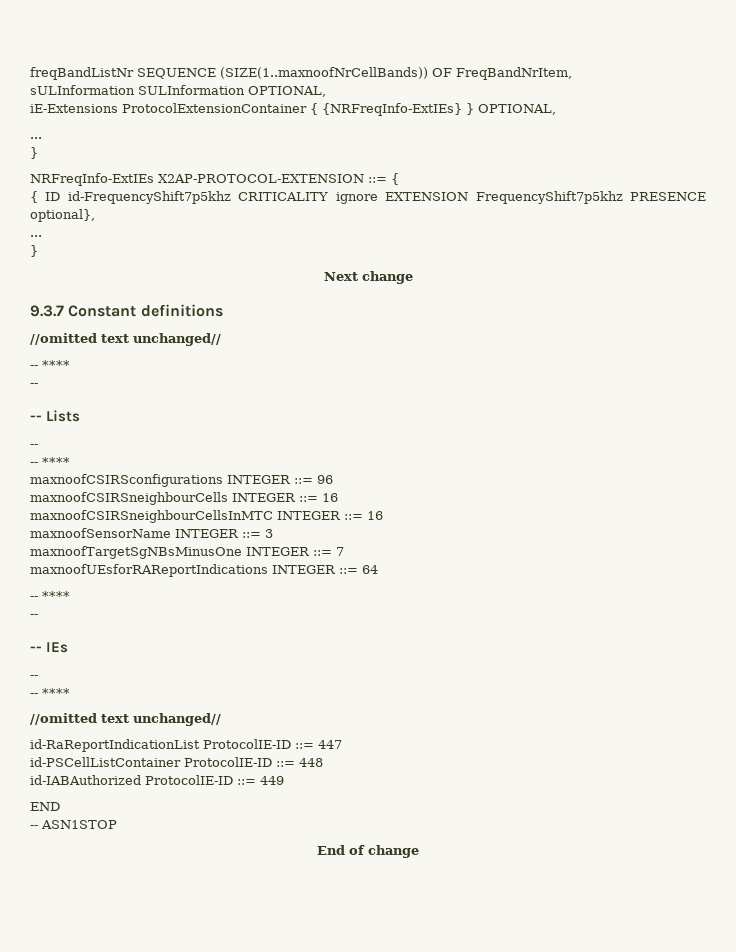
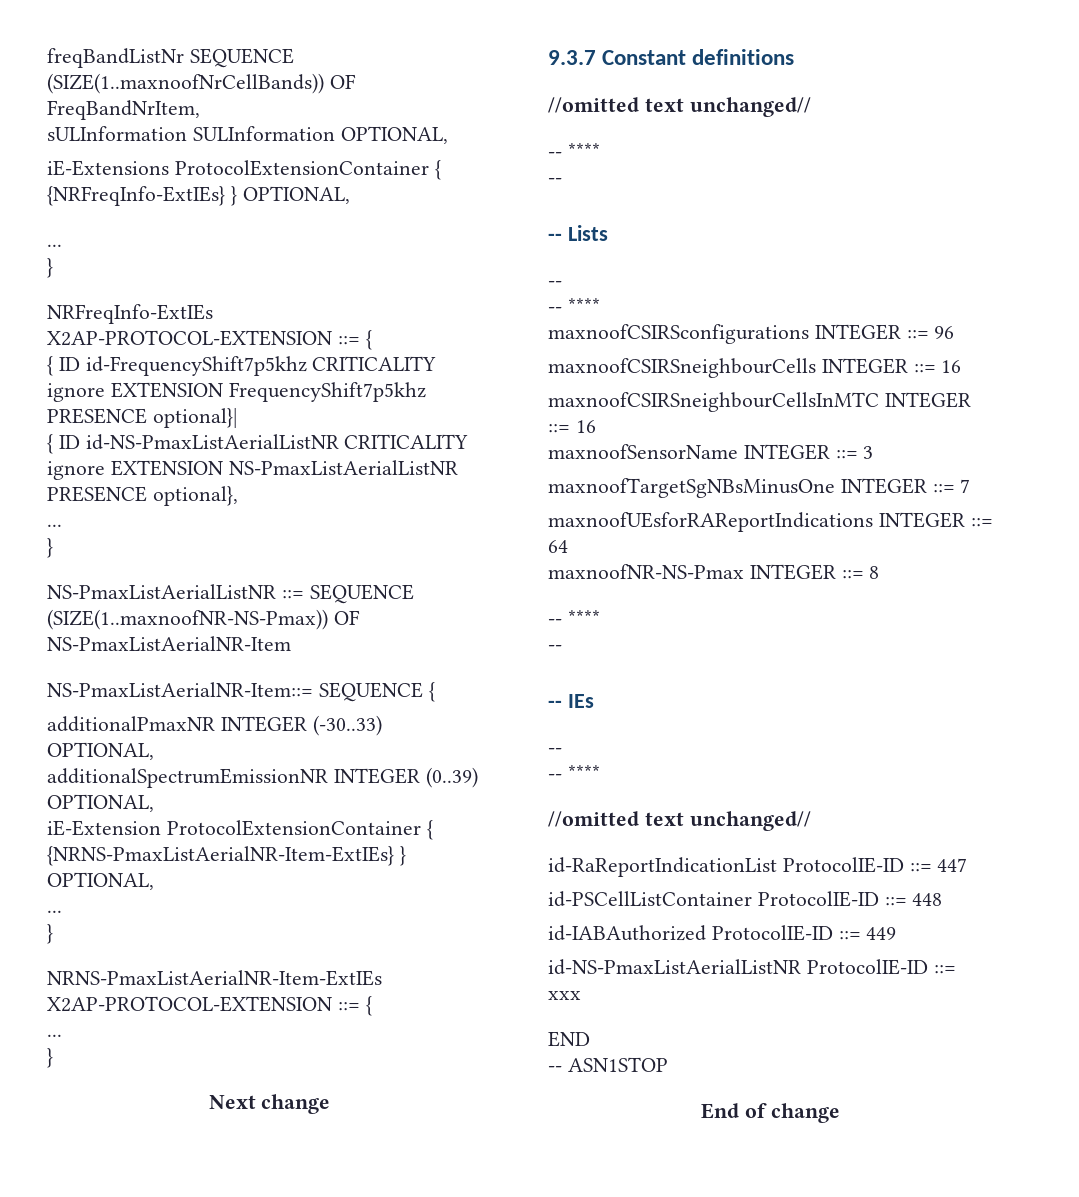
- { ID id-FrequencyShift7p5khz CRITICALITY ignore EXTENSION FrequencyShift7p5khz PRESENCE optional},
+ { ID id-FrequencyShift7p5khz CRITICALITY ignore EXTENSION FrequencyShift7p5khz PRESENCE optional}|
+ { ID id-NS-PmaxListAerialListNR CRITICALITY ignore EXTENSION NS-PmaxListAerialListNR PRESENCE optional},
+ ...
+ }
+ NS-PmaxListAerialListNR ::= SEQUENCE (SIZE(1..maxnoofNR-NS-Pmax)) OF NS-PmaxListAerialNR-Item
+ NS-PmaxListAerialNR-Item::= SEQUENCE {
+ additionalPmaxNR INTEGER (-30..33) OPTIONAL,
+ additionalSpectrumEmissionNR INTEGER (0..39) OPTIONAL,
+ iE-Extension ProtocolExtensionContainer { {NRNS-PmaxListAerialNR-Item-ExtIEs} } OPTIONAL,
+ ...
+ }
+ NRNS-PmaxListAerialNR-Item-ExtIEs X2AP-PROTOCOL-EXTENSION ::= {
+ maxnoofNR-NS-Pmax INTEGER ::= 8
+ id-NS-PmaxListAerialListNR ProtocolIE-ID ::= xxx

